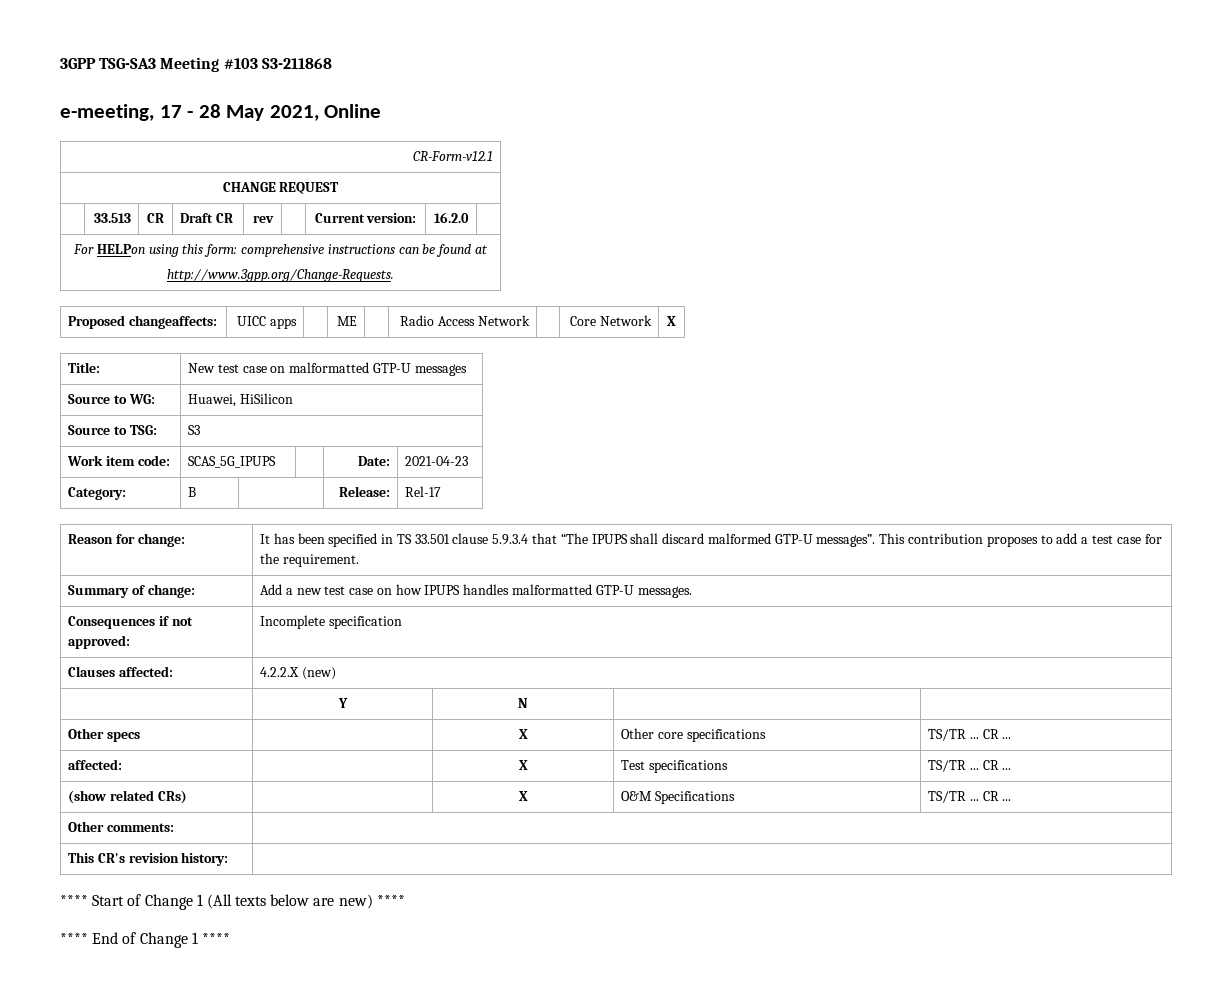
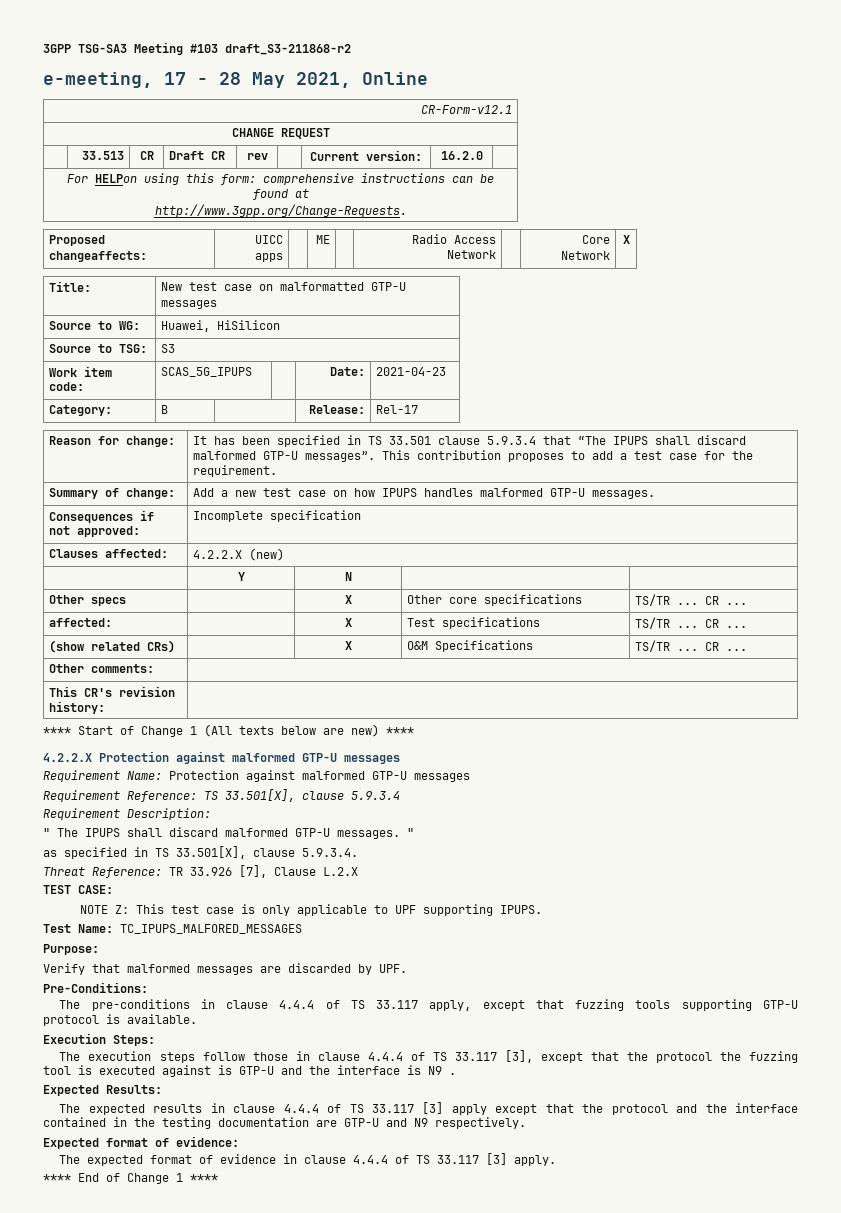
- 3GPP TSG-SA3 Meeting #103 S3-211868
+ 3GPP TSG-SA3 Meeting #103 draft_S3-211868-r2
- Summary of change: | Add a new test case on how IPUPS handles malformatted GTP-U messages.
+ Summary of change: | Add a new test case on how IPUPS handles malformed GTP-U messages.
+ 4.2.2.X Protection against malformed GTP-U messages
+ Requirement Name: Protection against malformed GTP-U messages
+ Requirement Reference: TS 33.501[X], clause 5.9.3.4
+ Requirement Description:
+ " The IPUPS shall discard malformed GTP-U messages. "
+ as specified in TS 33.501[X], clause 5.9.3.4.
+ Threat Reference: TR 33.926 [7], Clause L.2.X
+ TEST CASE:
+ NOTE Z: This test case is only applicable to UPF supporting IPUPS.
+ Test Name: TC_IPUPS_MALFORED_MESSAGES
+ Purpose:
+ Verify that malformed messages are discarded by UPF.
+ Pre-Conditions:
+ The pre-conditions in clause 4.4.4 of TS 33.117 apply, except that fuzzing tools supporting GTP-U protocol is available.
+ Execution Steps:
+ The execution steps follow those in clause 4.4.4 of TS 33.117 [3], except that the protocol the fuzzing tool is executed against is GTP-U and the interface is N9 .
+ Expected Results:
+ The expected results in clause 4.4.4 of TS 33.117 [3] apply except that the protocol and the interface contained in the testing documentation are GTP-U and N9 respectively.
+ Expected format of evidence:
+ The expected format of evidence in clause 4.4.4 of TS 33.117 [3] apply.

